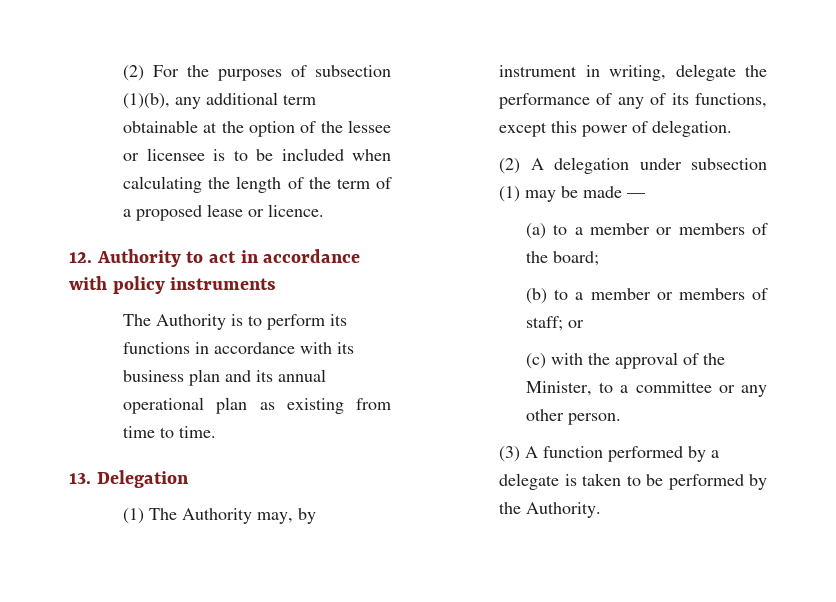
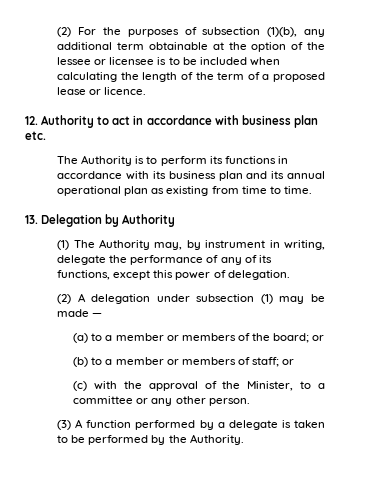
- 12. Authority to act in accordance with policy instruments
+ 12. Authority to act in accordance with business plan etc.
- 13. Delegation
+ 13. Delegation by Authority
- (a) to a member or members of the board;
+ (a) to a member or members of the board; or

